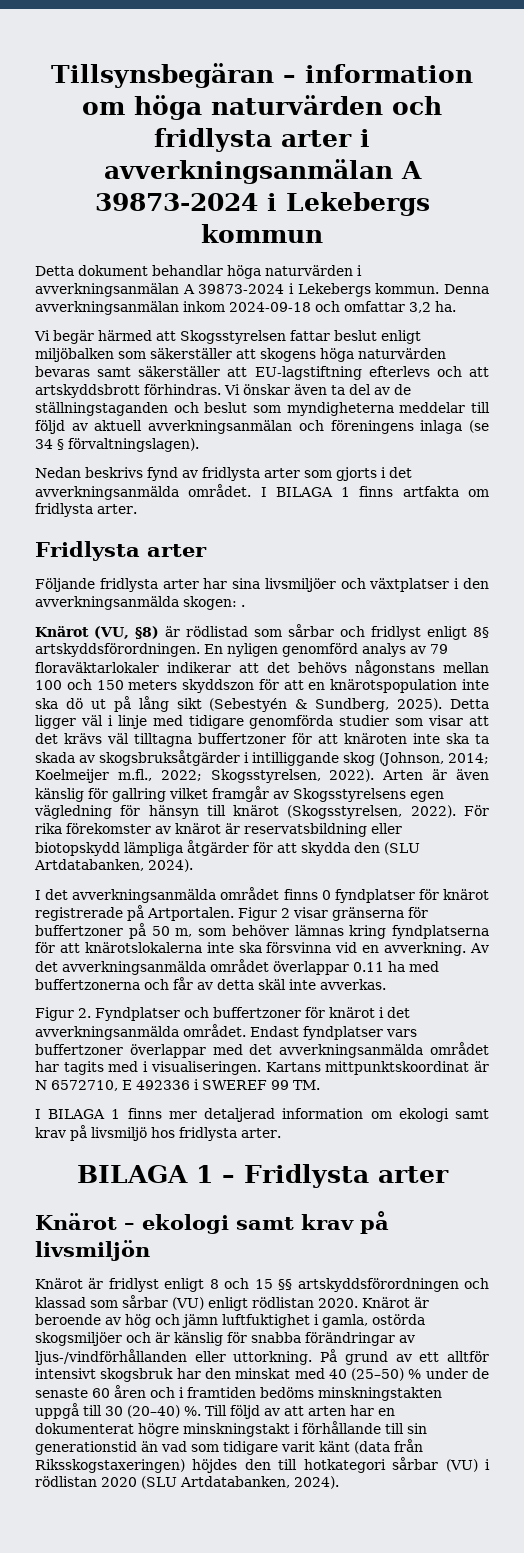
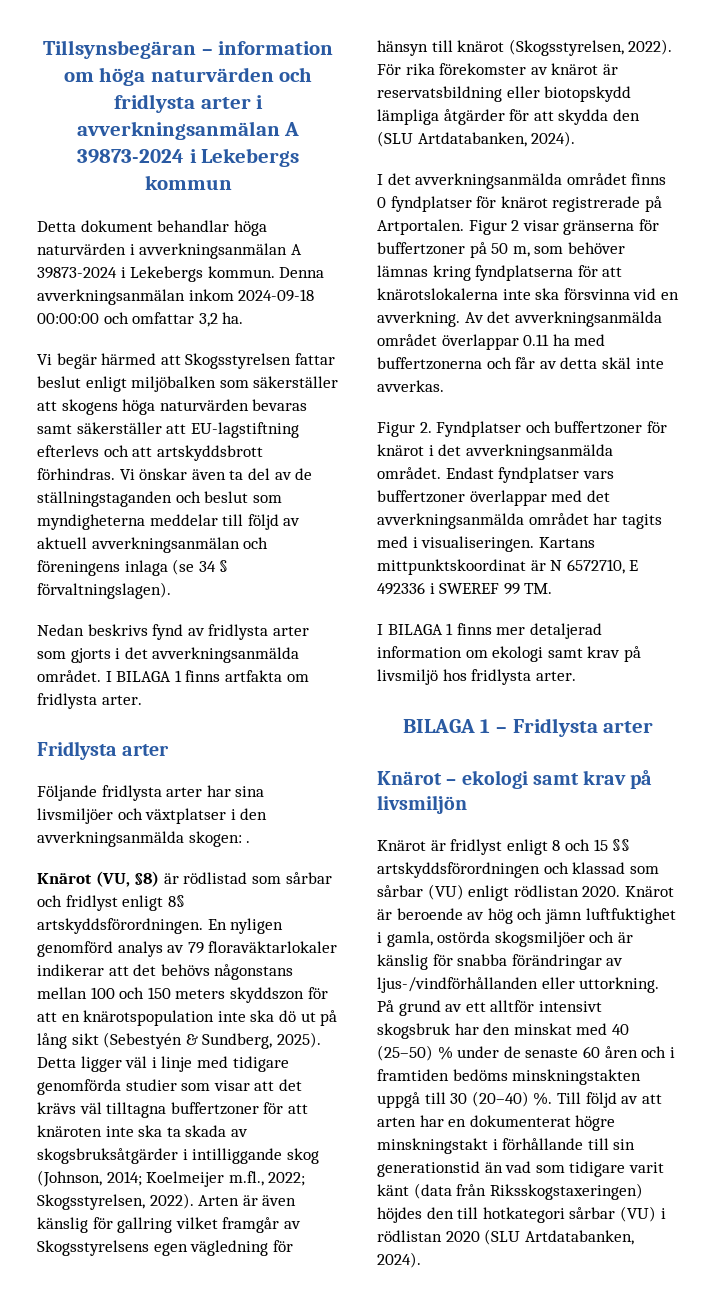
- Denna avverkningsanmälan inkom 2024-09-18 och omfattar 3,2 ha.
+ Denna avverkningsanmälan inkom 2024-09-18 00:00:00 och omfattar 3,2 ha.

